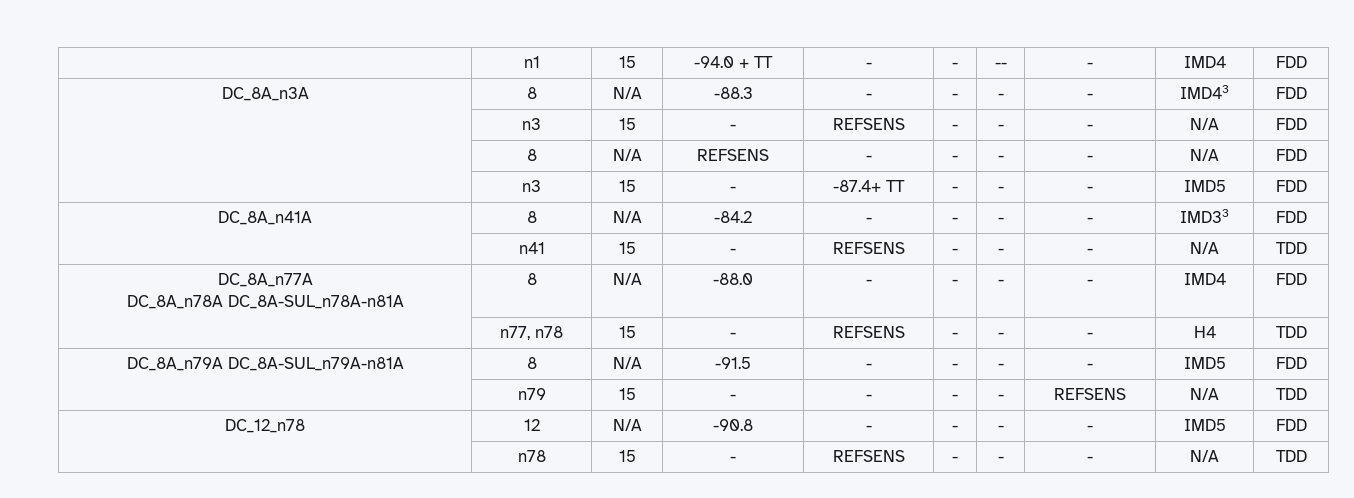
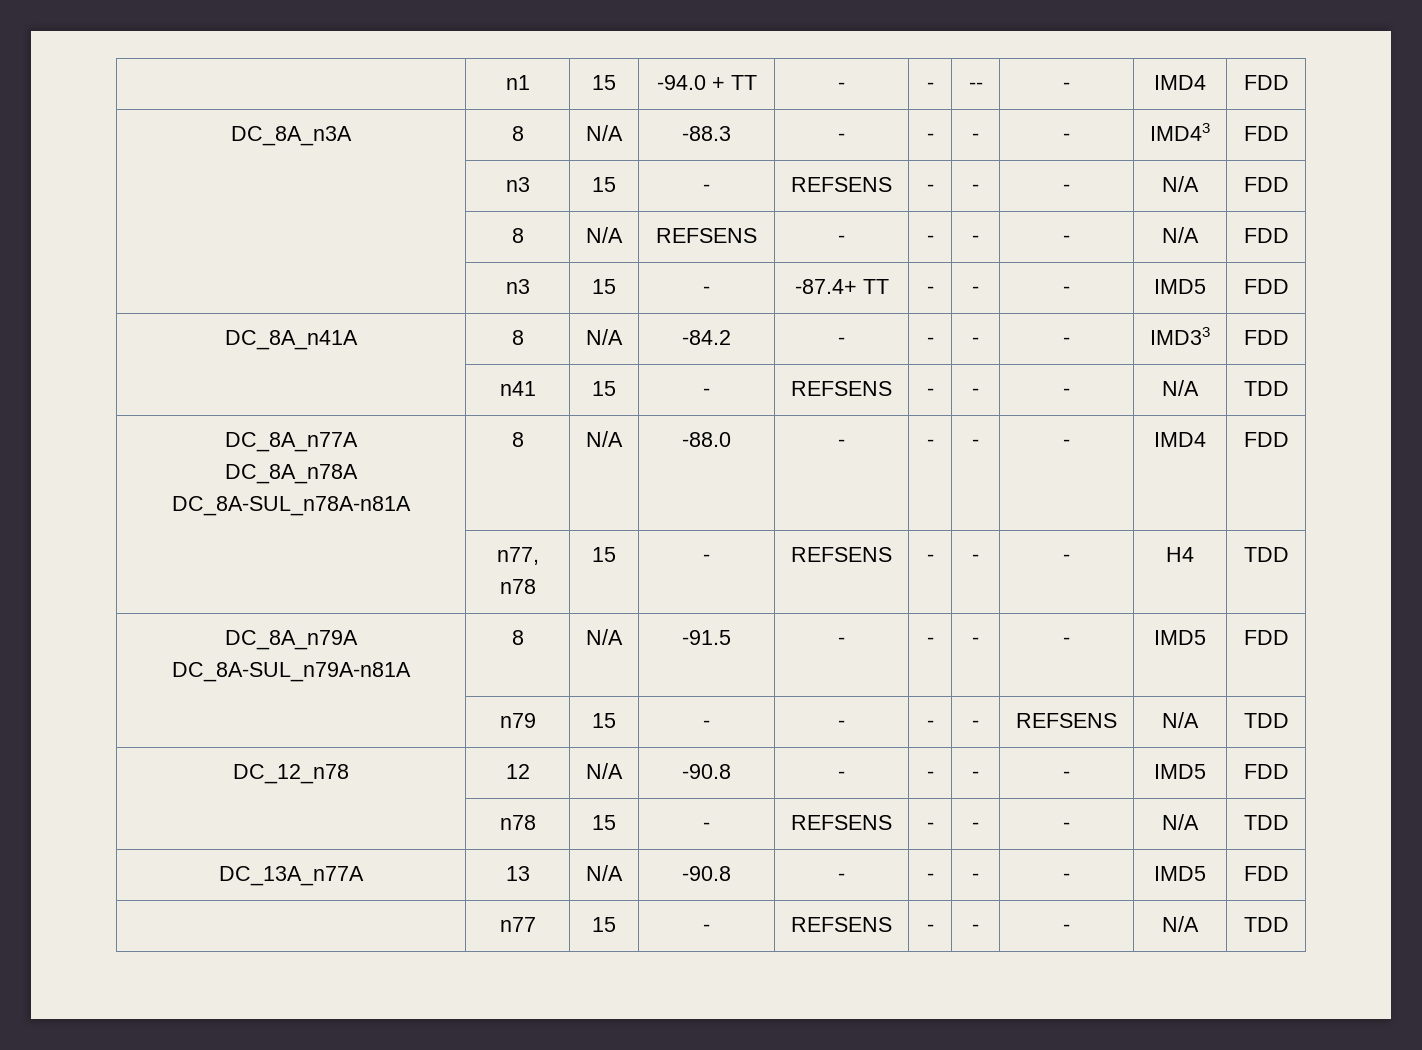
+ DC_13A_n77A | 13 | N/A | -90.8 | - | - | - | - | IMD5 | FDD
+ | n77 | 15 | - | REFSENS | - | - | - | N/A | TDD

